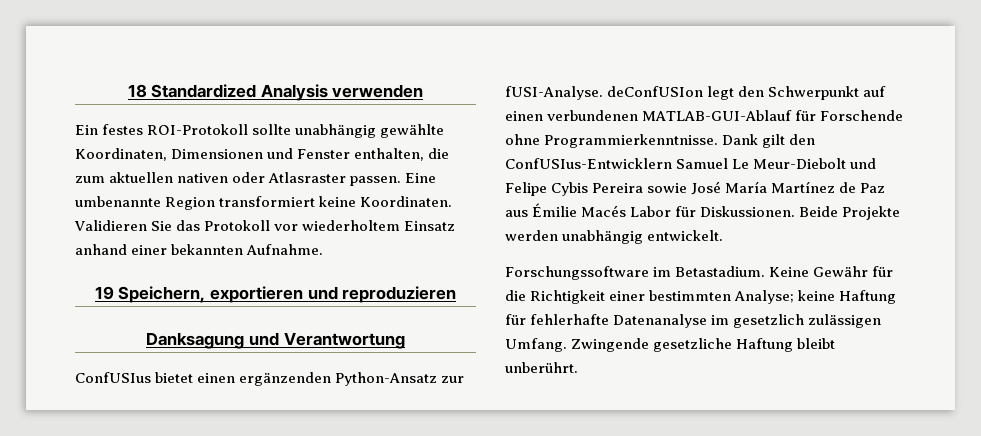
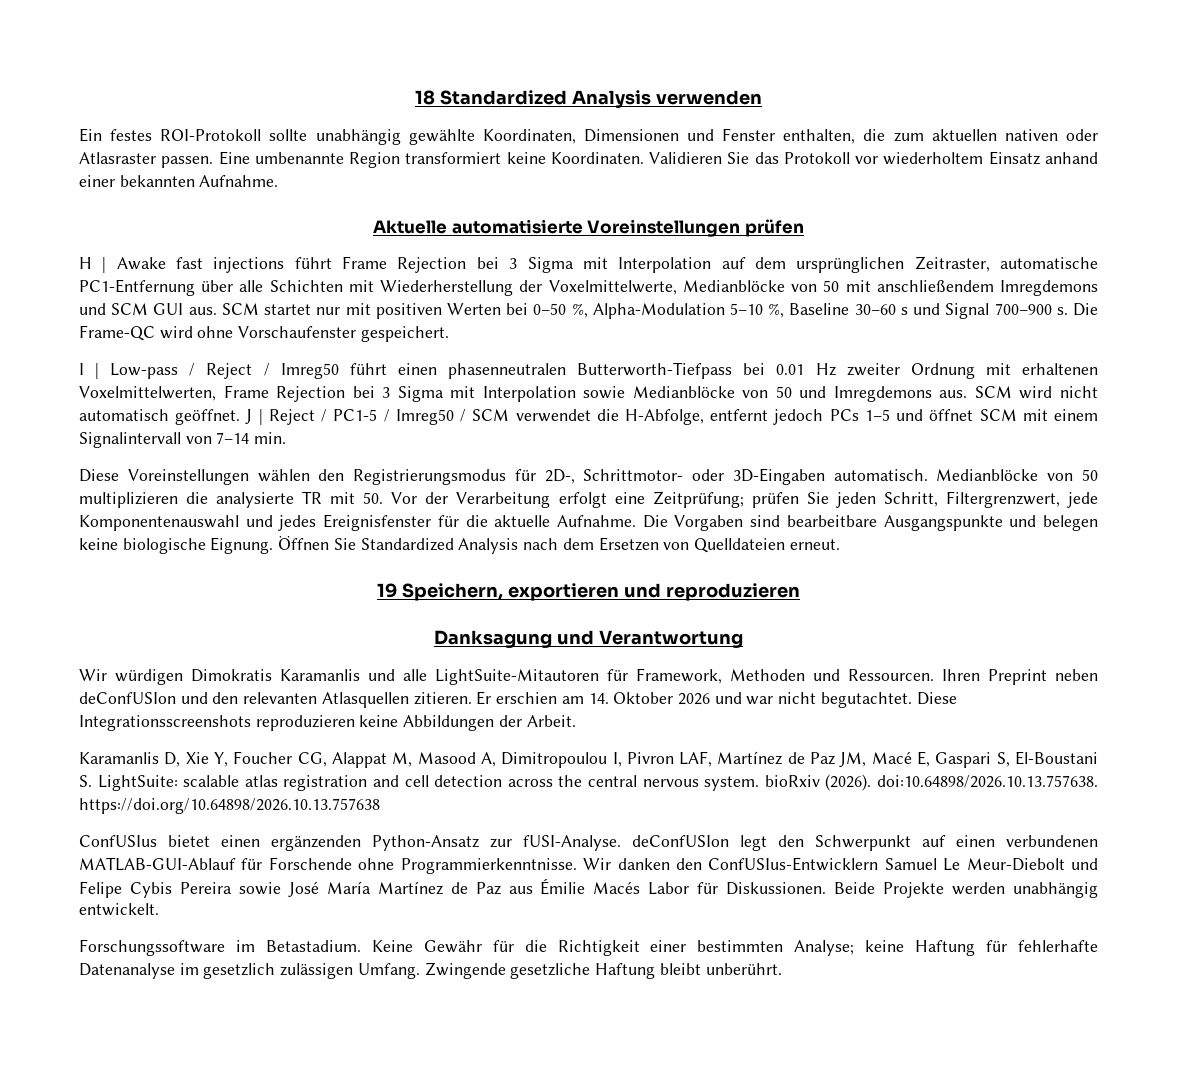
+ Aktuelle automatisierte Voreinstellungen prüfen
+ H | Awake fast injections führt Frame Rejection bei 3 Sigma mit Interpolation auf dem ursprünglichen Zeitraster, automatische PC1-Entfernung über alle Schichten mit Wiederherstellung der Voxelmittelwerte, Medianblöcke von 50 mit anschließendem Imregdemons und SCM GUI aus. SCM startet nur mit positiven Werten bei 0–50 %, Alpha-Modulation 5–10 %, Baseline 30–60 s und Signal 700–900 s. Die Frame-QC wird ohne Vorschaufenster gespeichert.
+ I | Low-pass / Reject / Imreg50 führt einen phasenneutralen Butterworth-Tiefpass bei 0.01 Hz zweiter Ordnung mit erhaltenen Voxelmittelwerten, Frame Rejection bei 3 Sigma mit Interpolation sowie Medianblöcke von 50 und Imregdemons aus. SCM wird nicht automatisch geöffnet. J | Reject / PC1-5 / Imreg50 / SCM verwendet die H-Abfolge, entfernt jedoch PCs 1–5 und öffnet SCM mit einem Signalintervall von 7–14 min.
+ Diese Voreinstellungen wählen den Registrierungsmodus für 2D-, Schrittmotor- oder 3D-Eingaben automatisch. Medianblöcke von 50 multiplizieren die analysierte TR mit 50. Vor der Verarbeitung erfolgt eine Zeitprüfung; prüfen Sie jeden Schritt, Filtergrenzwert, jede Komponentenauswahl und jedes Ereignisfenster für die aktuelle Aufnahme. Die Vorgaben sind bearbeitbare Ausgangspunkte und belegen keine biologische Eignung. Öffnen Sie Standardized Analysis nach dem Ersetzen von Quelldateien erneut.
+ Wir würdigen Dimokratis Karamanlis und alle LightSuite-Mitautoren für Framework, Methoden und Ressourcen. Ihren Preprint neben deConfUSIon und den relevanten Atlasquellen zitieren. Er erschien am 14. Oktober 2026 und war nicht begutachtet. Diese Integrationsscreenshots reproduzieren keine Abbildungen der Arbeit.
+ Karamanlis D, Xie Y, Foucher CG, Alappat M, Masood A, Dimitropoulou I, Pivron LAF, Martínez de Paz JM, Macé E, Gaspari S, El-Boustani S. LightSuite: scalable atlas registration and cell detection across the central nervous system. bioRxiv (2026). doi:10.64898/2026.10.13.757638. https://doi.org/10.64898/2026.10.13.757638
- Dank gilt den ConfUSIus-Entwicklern Samuel Le Meur-Diebolt und Felipe Cybis Pereira sowie José María Martínez de Paz aus Émilie Macés Labor für Diskussionen.
+ Wir danken den ConfUSIus-Entwicklern Samuel Le Meur-Diebolt und Felipe Cybis Pereira sowie José María Martínez de Paz aus Émilie Macés Labor für Diskussionen.

